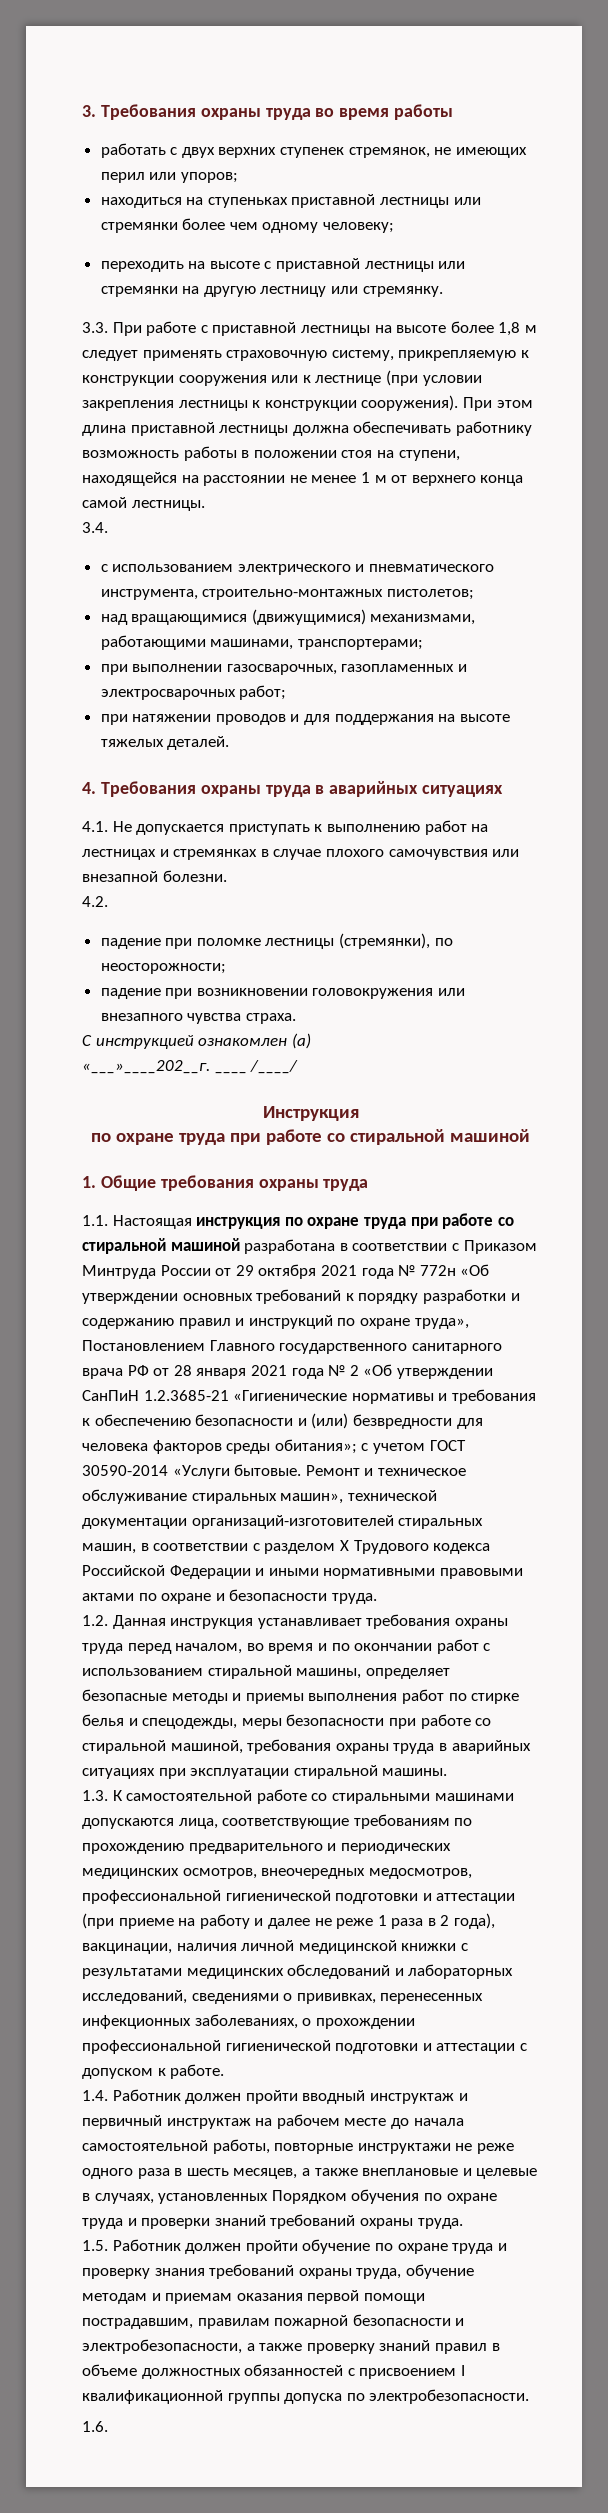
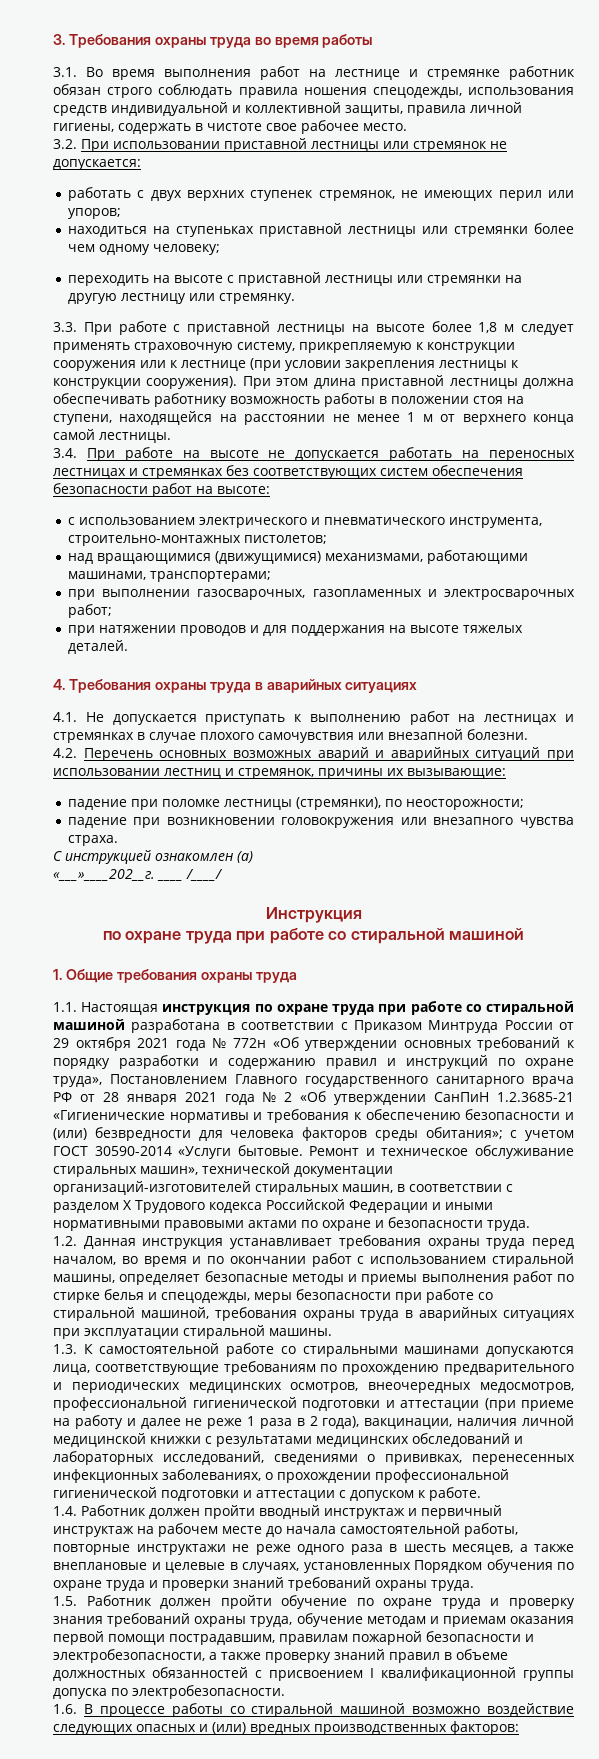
+ 3.1. Во время выполнения работ на лестнице и стремянке работник обязан строго соблюдать правила ношения спецодежды, использования средств индивидуальной и коллективной защиты, правила личной гигиены, содержать в чистоте свое рабочее место.
+ 3.2. При использовании приставной лестницы или стремянок не допускается:
- 3.4.
+ 3.4. При работе на высоте не допускается работать на переносных лестницах и стремянках без соответствующих систем обеспечения безопасности работ на высоте:
- 4.2.
+ 4.2. Перечень основных возможных аварий и аварийных ситуаций при использовании лестниц и стремянок, причины их вызывающие:
- 1.6.
+ 1.6. В процессе работы со стиральной машиной возможно воздействие следующих опасных и (или) вредных производственных факторов:

